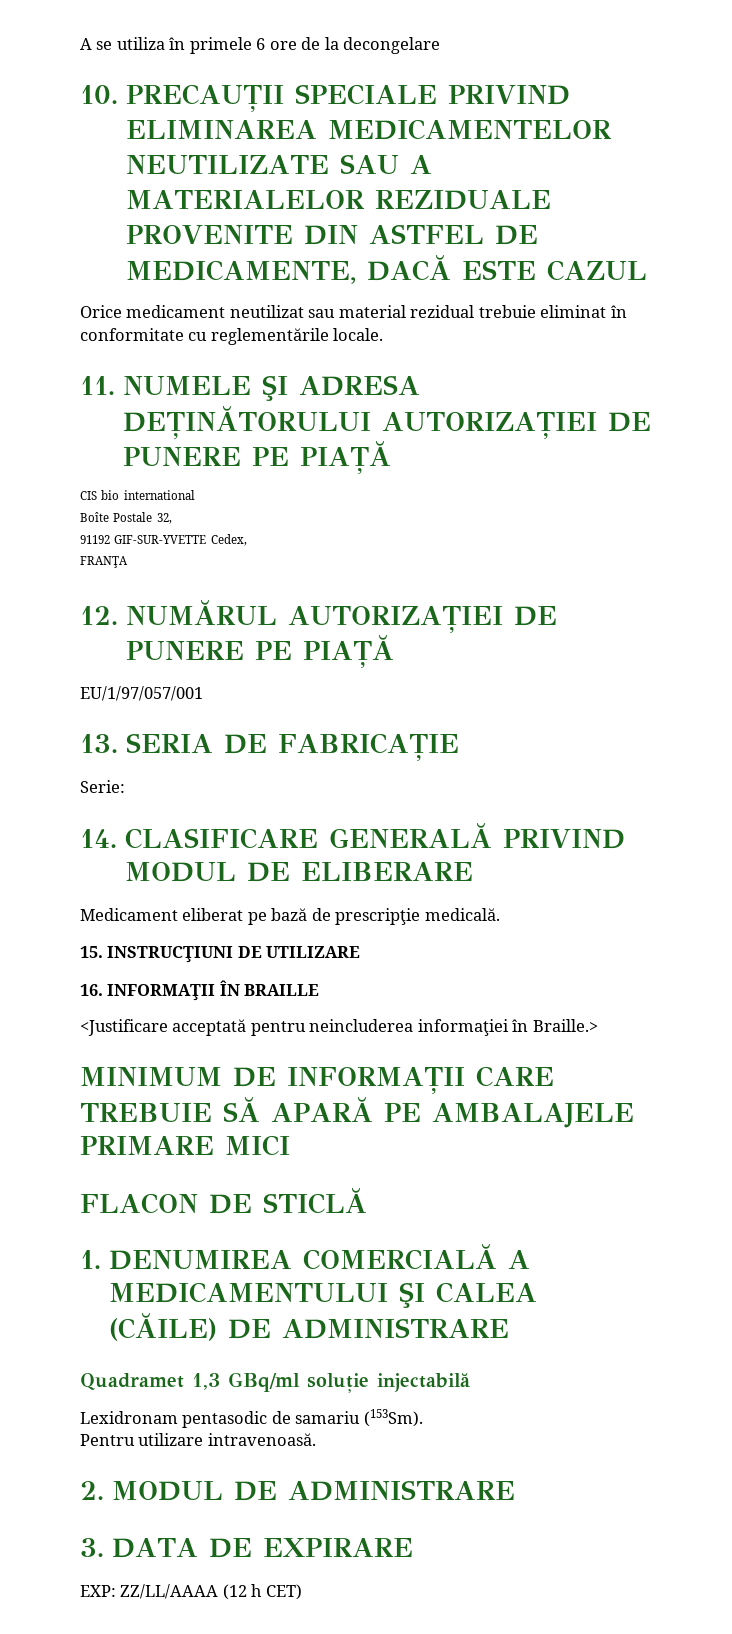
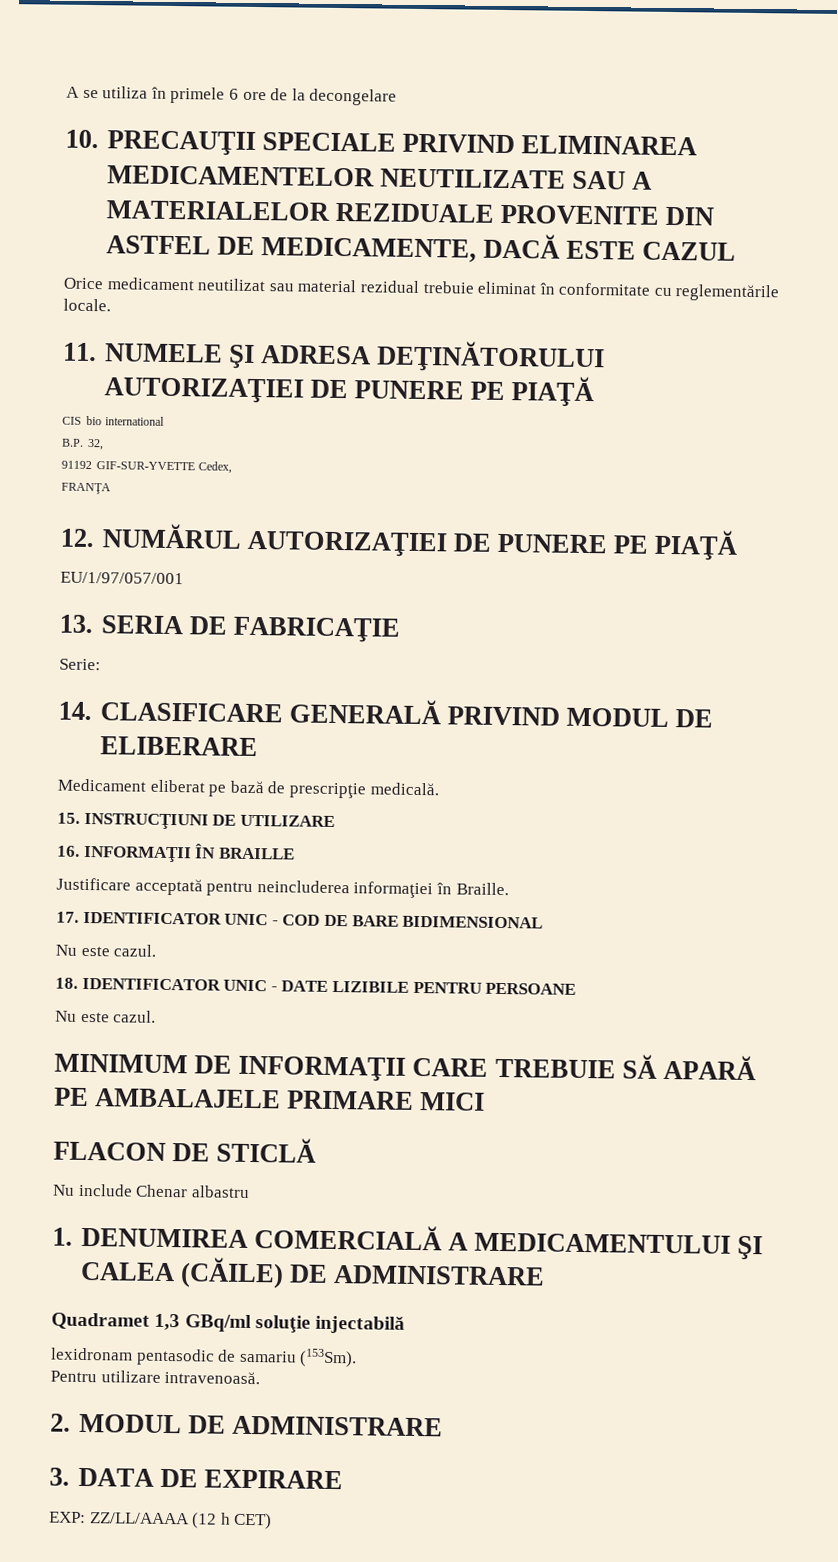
- Boîte Postale 32,
+ B.P. 32,
- <Justificare acceptată pentru neincluderea informaţiei în Braille.>
+ Justificare acceptată pentru neincluderea informaţiei în Braille.
+ 17. IDENTIFICATOR UNIC - COD DE BARE BIDIMENSIONAL
+ Nu este cazul.
+ 18. IDENTIFICATOR UNIC - DATE LIZIBILE PENTRU PERSOANE
+ Nu este cazul.
+ Nu include Chenar albastru
- Lexidronam pentasodic de samariu (153Sm).
+ lexidronam pentasodic de samariu (153Sm).

